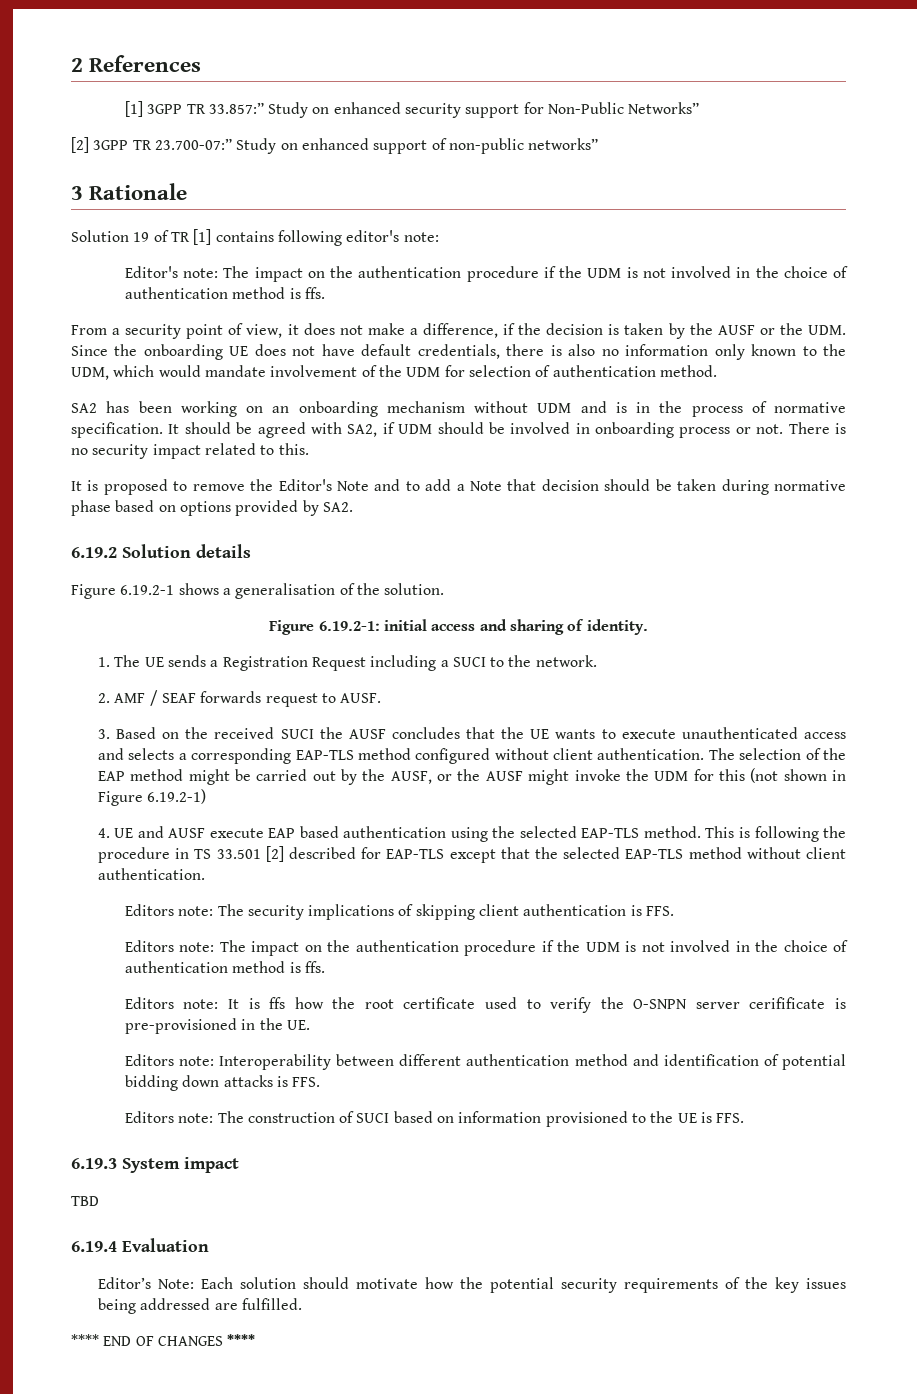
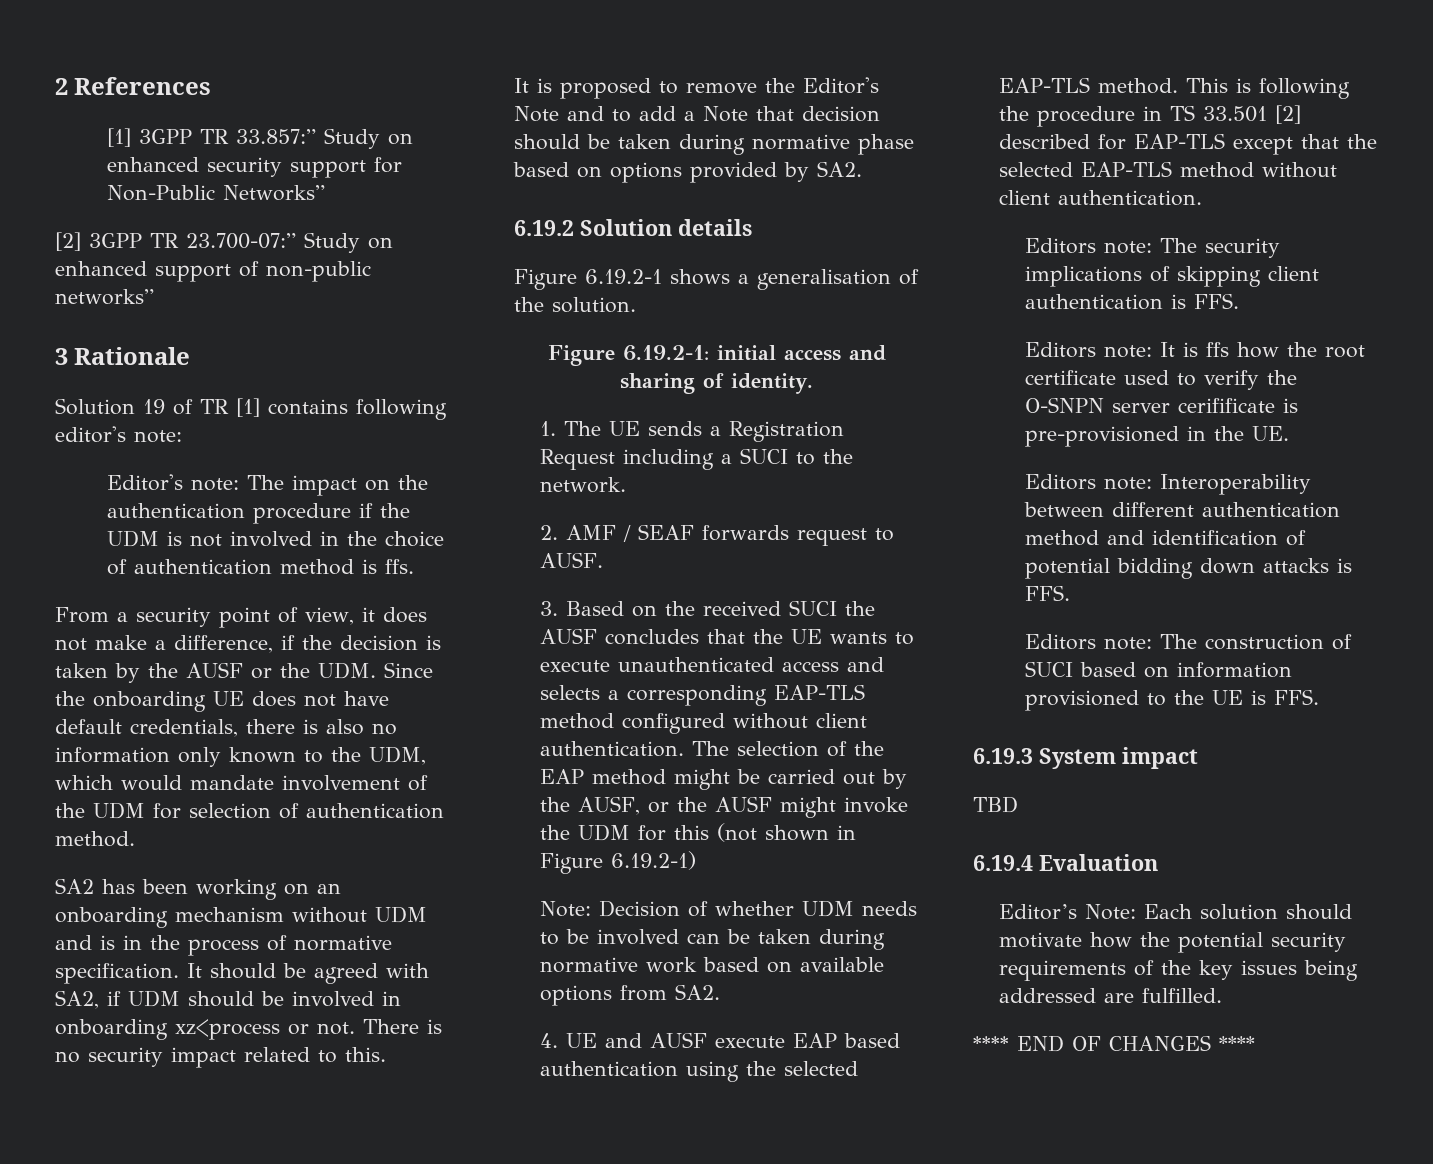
- It should be agreed with SA2, if UDM should be involved in onboarding process or not.
+ It should be agreed with SA2, if UDM should be involved in onboarding xz<process or not.
+ Note: Decision of whether UDM needs to be involved can be taken during normative work based on available options from SA2.
- Editors note: The impact on the authentication procedure if the UDM is not involved in the choice of authentication method is ffs.

